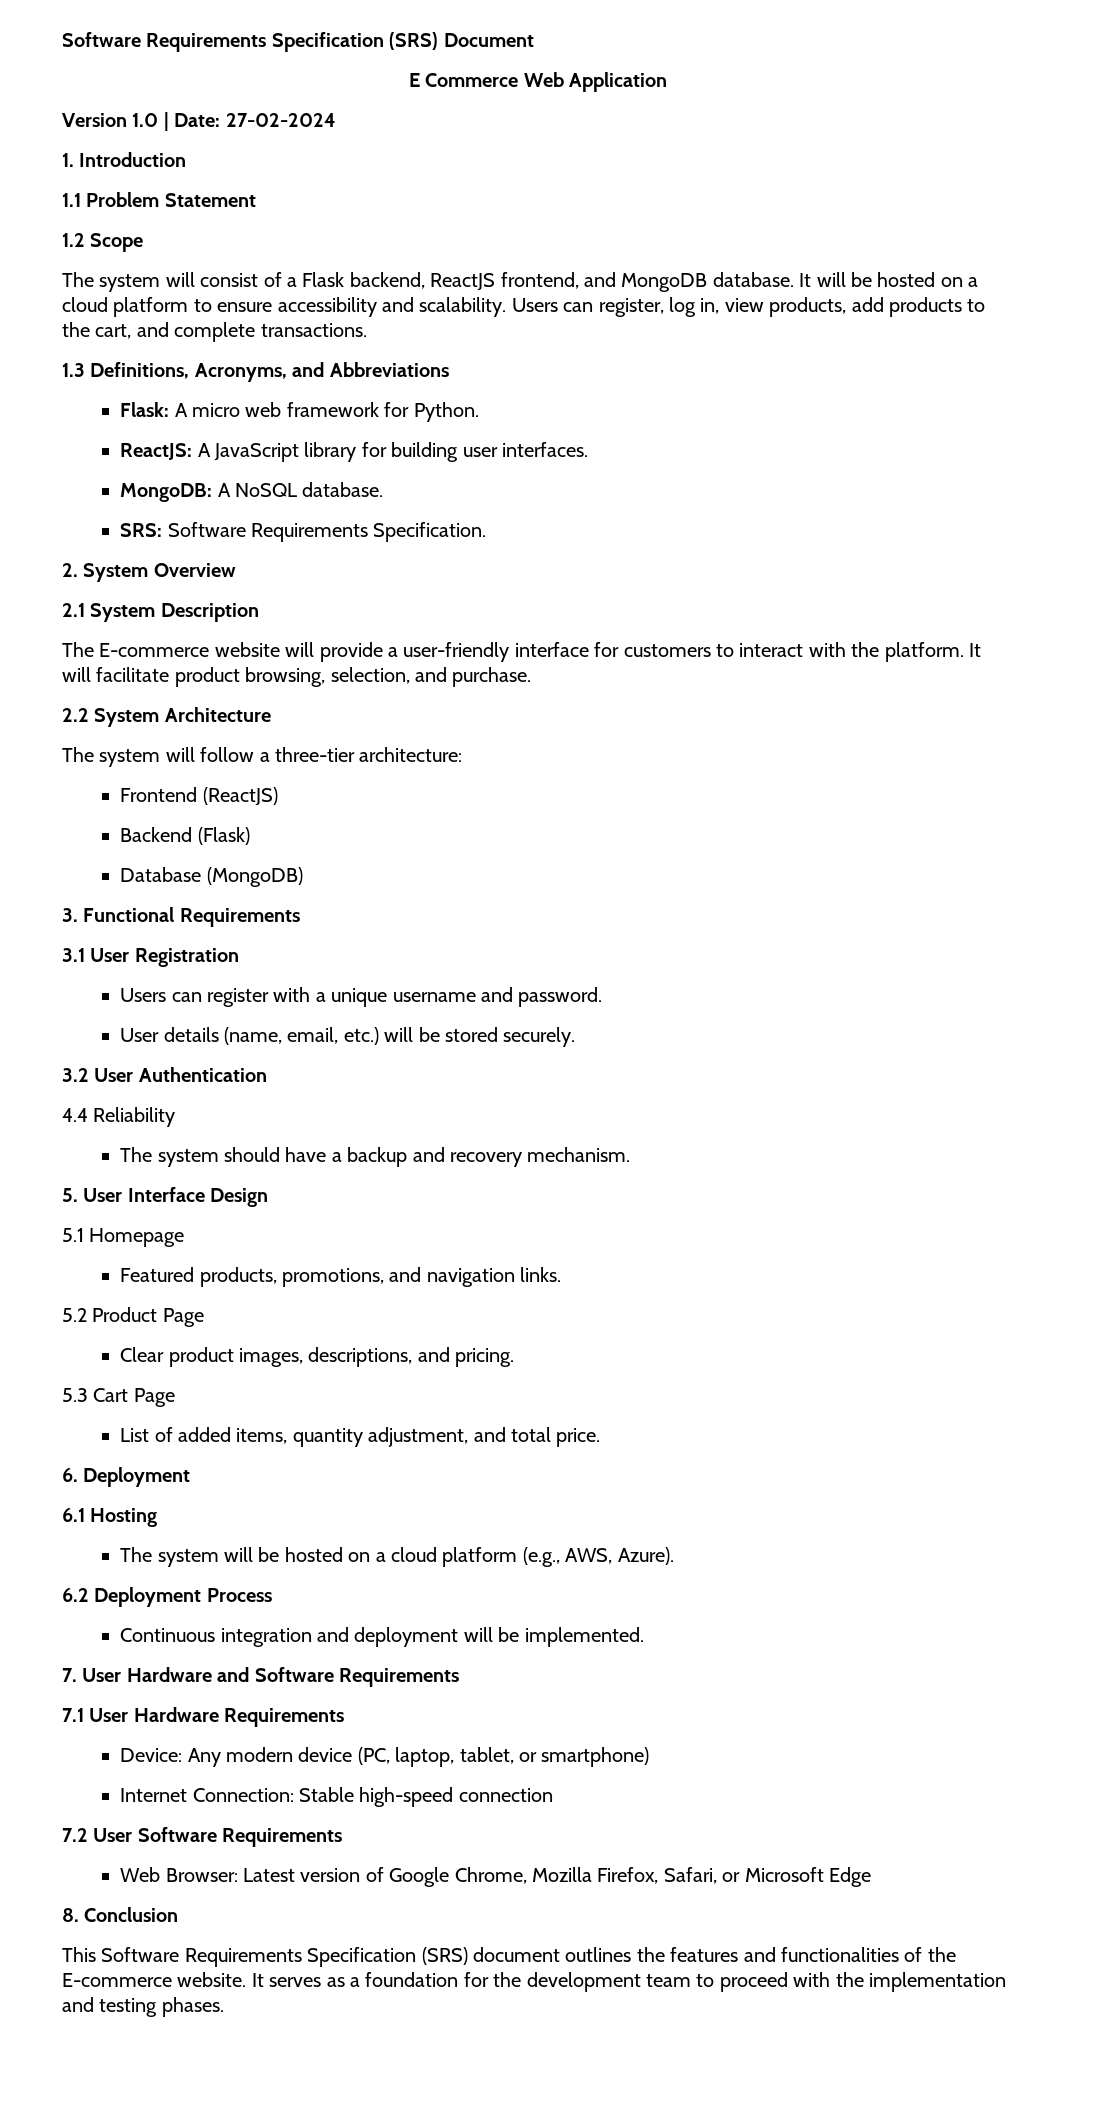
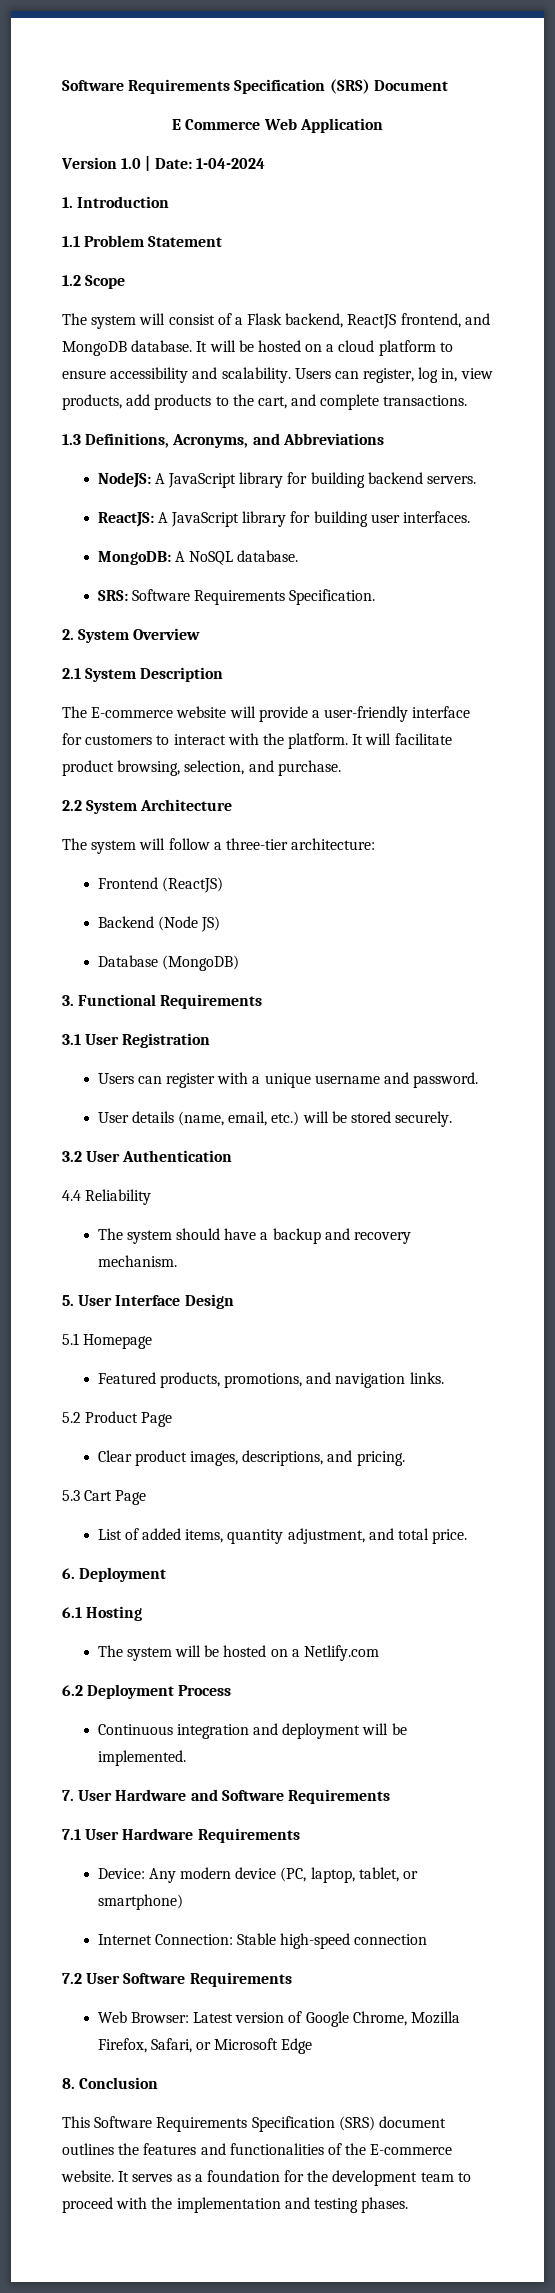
- Version 1.0 | Date: 27-02-2024
+ Version 1.0 | Date: 1-04-2024
- Flask: A micro web framework for Python.
+ NodeJS: A JavaScript library for building backend servers.
- Backend (Flask)
+ Backend (Node JS)
- The system will be hosted on a cloud platform (e.g., AWS, Azure).
+ The system will be hosted on a Netlify.com

